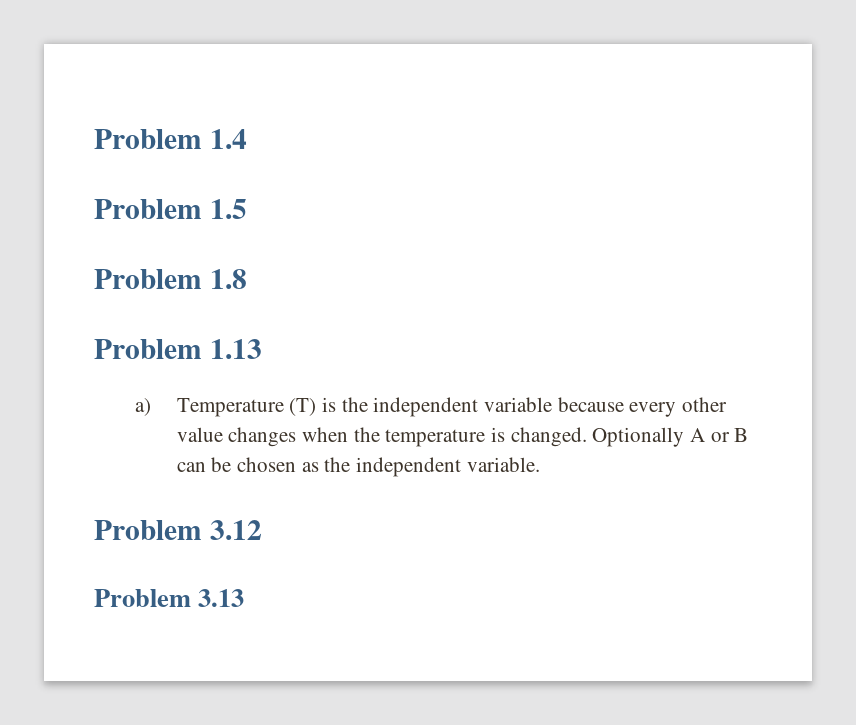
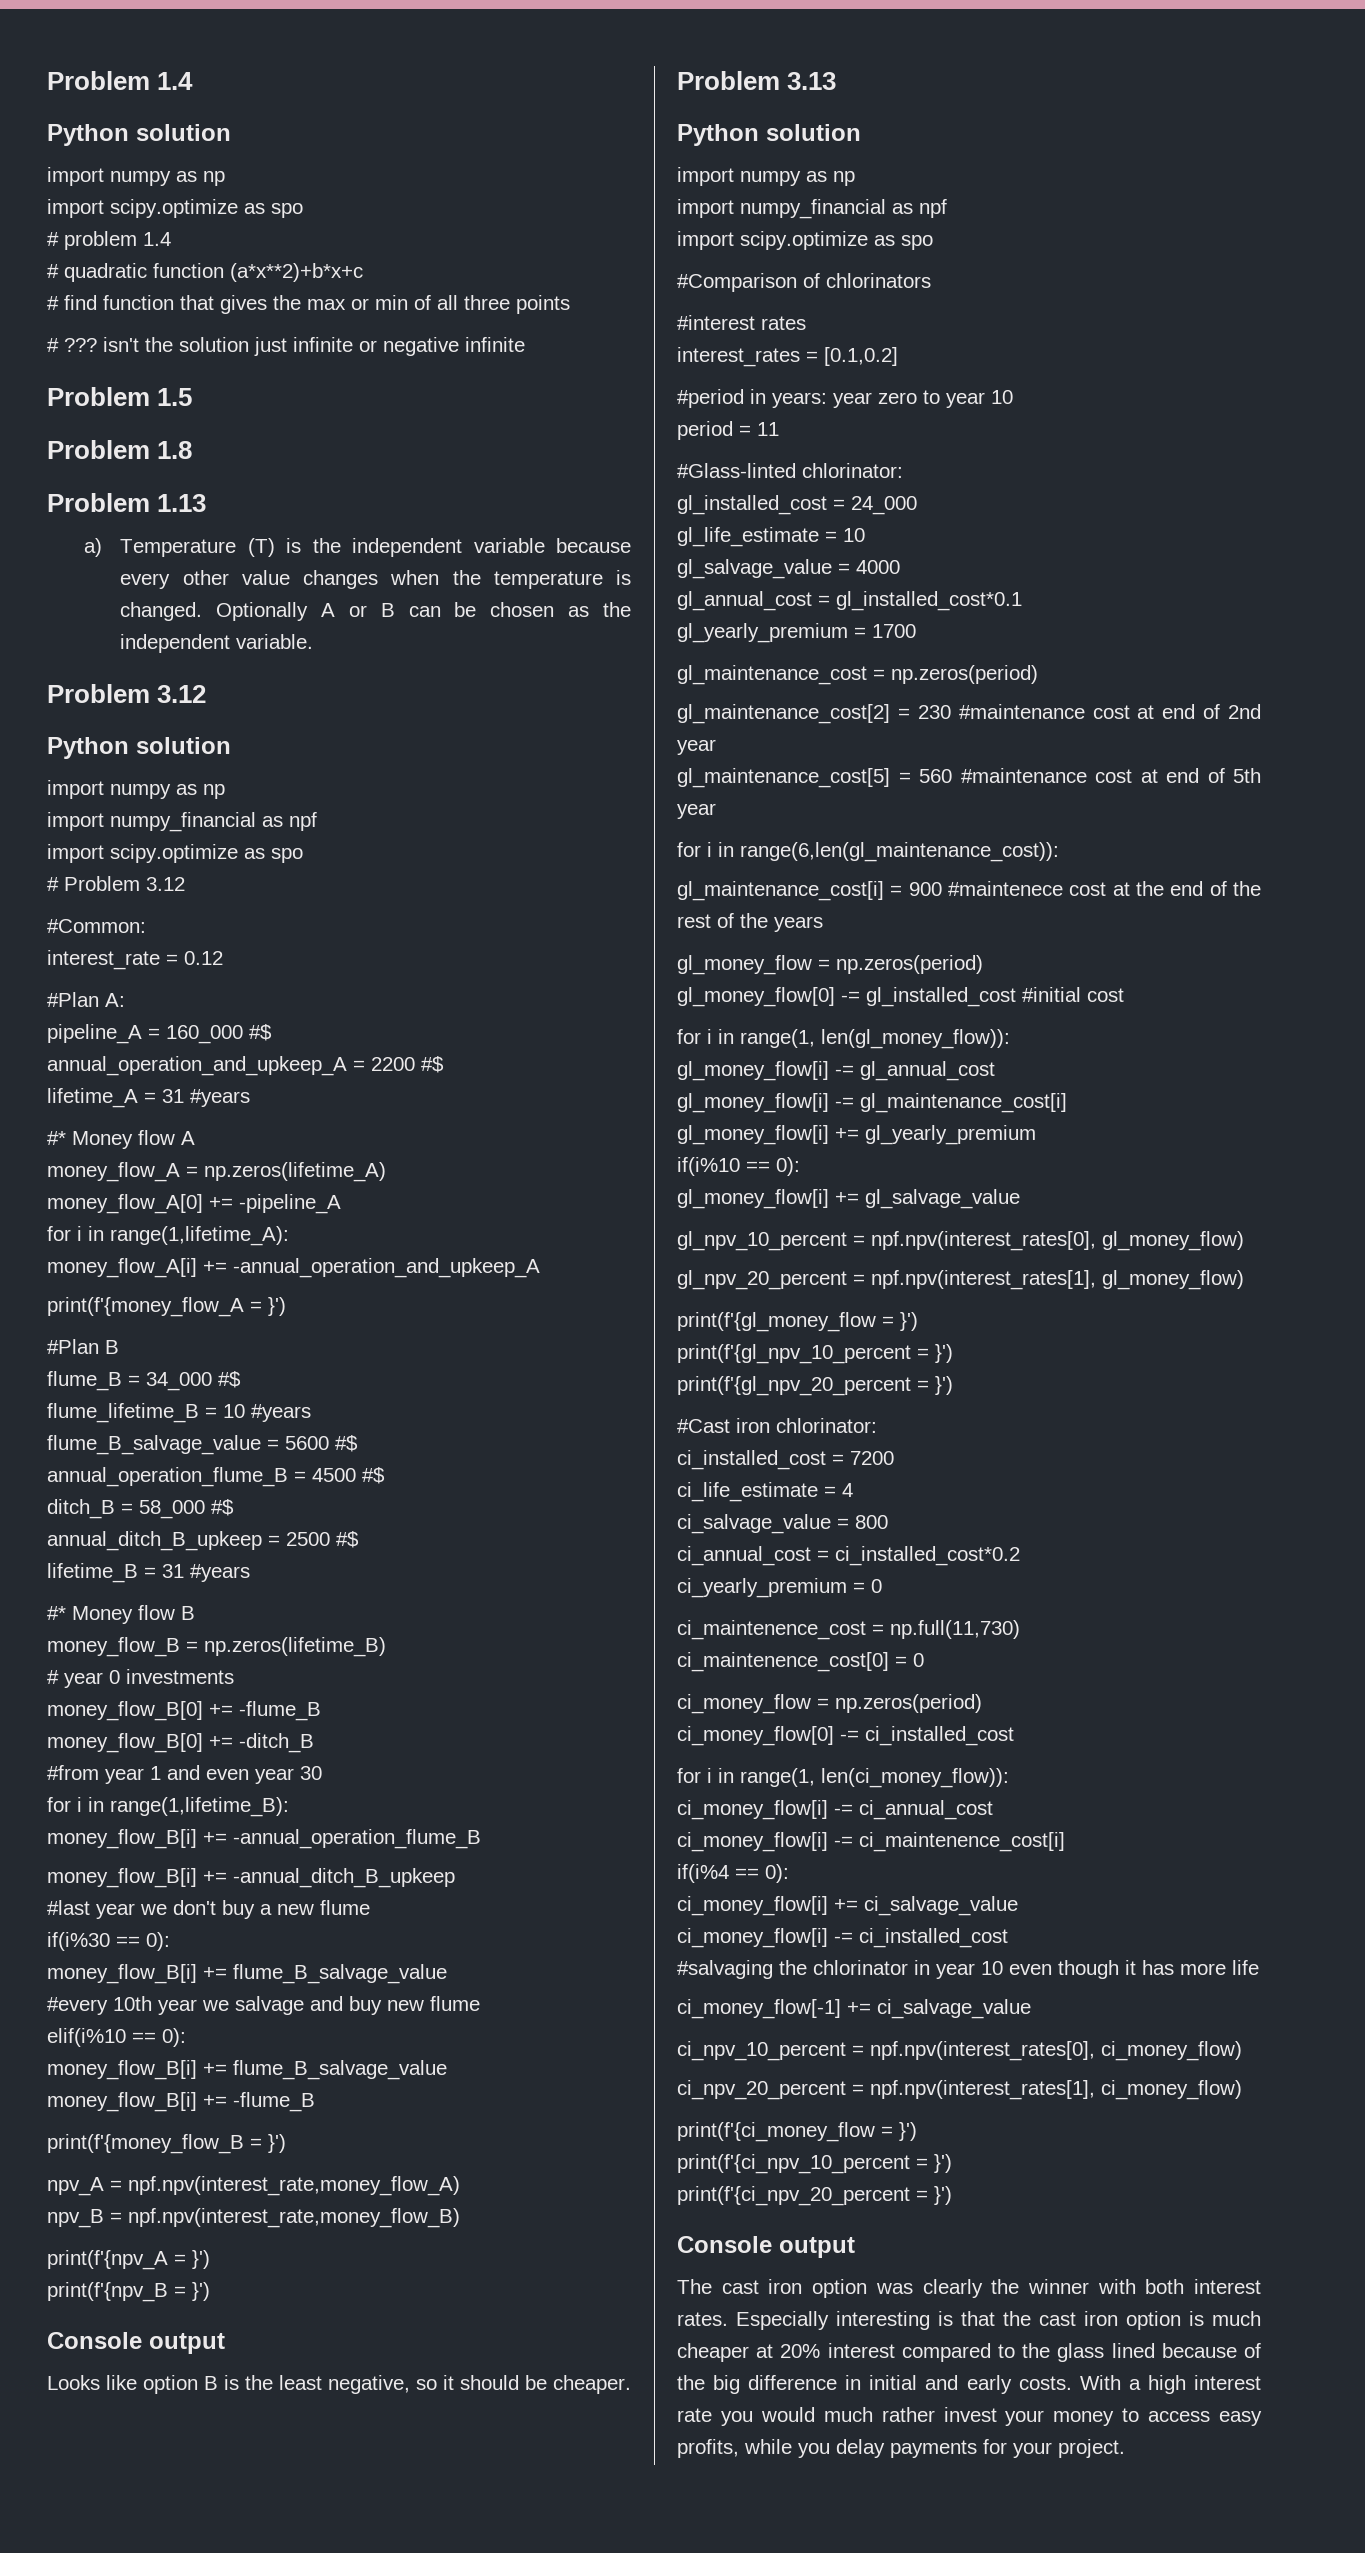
  Problem 1.4
+ Python solution
+ import numpy as np
+ import scipy.optimize as spo
+ # problem 1.4
+ # quadratic function (a*x**2)+b*x+c
+ # find function that gives the max or min of all three points
+ # ??? isn't the solution just infinite or negative infinite
  Optionally A or B can be chosen as the independent variable.
  Problem 3.12
+ Python solution
+ import numpy as np
+ import numpy_financial as npf
+ import scipy.optimize as spo
+ # Problem 3.12
+ #Common:
+ interest_rate = 0.12
+ #Plan A:
+ pipeline_A = 160_000 #$
+ annual_operation_and_upkeep_A = 2200 #$
+ lifetime_A = 31 #years
+ #* Money flow A
+ money_flow_A = np.zeros(lifetime_A)
+ money_flow_A[0] += -pipeline_A
+ for i in range(1,lifetime_A):
+ money_flow_A[i] += -annual_operation_and_upkeep_A
+ print(f'{money_flow_A = }')
+ #Plan B
+ flume_B = 34_000 #$
+ flume_lifetime_B = 10 #years
+ flume_B_salvage_value = 5600 #$
+ annual_operation_flume_B = 4500 #$
+ ditch_B = 58_000 #$
+ annual_ditch_B_upkeep = 2500 #$
+ lifetime_B = 31 #years
+ #* Money flow B
+ money_flow_B = np.zeros(lifetime_B)
+ # year 0 investments
+ money_flow_B[0] += -flume_B
+ money_flow_B[0] += -ditch_B
+ #from year 1 and even year 30
+ for i in range(1,lifetime_B):
+ money_flow_B[i] += -annual_operation_flume_B
+ money_flow_B[i] += -annual_ditch_B_upkeep
+ #last year we don't buy a new flume
+ if(i%30 == 0):
+ money_flow_B[i] += flume_B_salvage_value
+ #every 10th year we salvage and buy new flume
+ elif(i%10 == 0):
+ money_flow_B[i] += flume_B_salvage_value
+ money_flow_B[i] += -flume_B
+ print(f'{money_flow_B = }')
+ npv_A = npf.npv(interest_rate,money_flow_A)
+ npv_B = npf.npv(interest_rate,money_flow_B)
+ print(f'{npv_A = }')
+ print(f'{npv_B = }')
+ Console output
+ Looks like option B is the least negative, so it should be cheaper.
  Problem 3.13
+ Python solution
+ import numpy as np
+ import numpy_financial as npf
+ import scipy.optimize as spo
+ #Comparison of chlorinators
+ #interest rates
+ interest_rates = [0.1,0.2]
+ #period in years: year zero to year 10
+ period = 11
+ #Glass-linted chlorinator:
+ gl_installed_cost = 24_000
+ gl_life_estimate = 10
+ gl_salvage_value = 4000
+ gl_annual_cost = gl_installed_cost*0.1
+ gl_yearly_premium = 1700
+ gl_maintenance_cost = np.zeros(period)
+ gl_maintenance_cost[2] = 230 #maintenance cost at end of 2nd year
+ gl_maintenance_cost[5] = 560 #maintenance cost at end of 5th year
+ for i in range(6,len(gl_maintenance_cost)):
+ gl_maintenance_cost[i] = 900 #maintenece cost at the end of the rest of the years
+ gl_money_flow = np.zeros(period)
+ gl_money_flow[0] -= gl_installed_cost #initial cost
+ for i in range(1, len(gl_money_flow)):
+ gl_money_flow[i] -= gl_annual_cost
+ gl_money_flow[i] -= gl_maintenance_cost[i]
+ gl_money_flow[i] += gl_yearly_premium
+ if(i%10 == 0):
+ gl_money_flow[i] += gl_salvage_value
+ gl_npv_10_percent = npf.npv(interest_rates[0], gl_money_flow)
+ gl_npv_20_percent = npf.npv(interest_rates[1], gl_money_flow)
+ print(f'{gl_money_flow = }')
+ print(f'{gl_npv_10_percent = }')
+ print(f'{gl_npv_20_percent = }')
+ #Cast iron chlorinator:
+ ci_installed_cost = 7200
+ ci_life_estimate = 4
+ ci_salvage_value = 800
+ ci_annual_cost = ci_installed_cost*0.2
+ ci_yearly_premium = 0
+ ci_maintenence_cost = np.full(11,730)
+ ci_maintenence_cost[0] = 0
+ ci_money_flow = np.zeros(period)
+ ci_money_flow[0] -= ci_installed_cost
+ for i in range(1, len(ci_money_flow)):
+ ci_money_flow[i] -= ci_annual_cost
+ ci_money_flow[i] -= ci_maintenence_cost[i]
+ if(i%4 == 0):
+ ci_money_flow[i] += ci_salvage_value
+ ci_money_flow[i] -= ci_installed_cost
+ #salvaging the chlorinator in year 10 even though it has more life
+ ci_money_flow[-1] += ci_salvage_value
+ ci_npv_10_percent = npf.npv(interest_rates[0], ci_money_flow)
+ ci_npv_20_percent = npf.npv(interest_rates[1], ci_money_flow)
+ print(f'{ci_money_flow = }')
+ print(f'{ci_npv_10_percent = }')
+ print(f'{ci_npv_20_percent = }')
+ Console output
+ The cast iron option was clearly the winner with both interest rates. Especially interesting is that the cast iron option is much cheaper at 20% interest compared to the glass lined because of the big difference in initial and early costs. With a high interest rate you would much rather invest your money to access easy profits, while you delay payments for your project.

